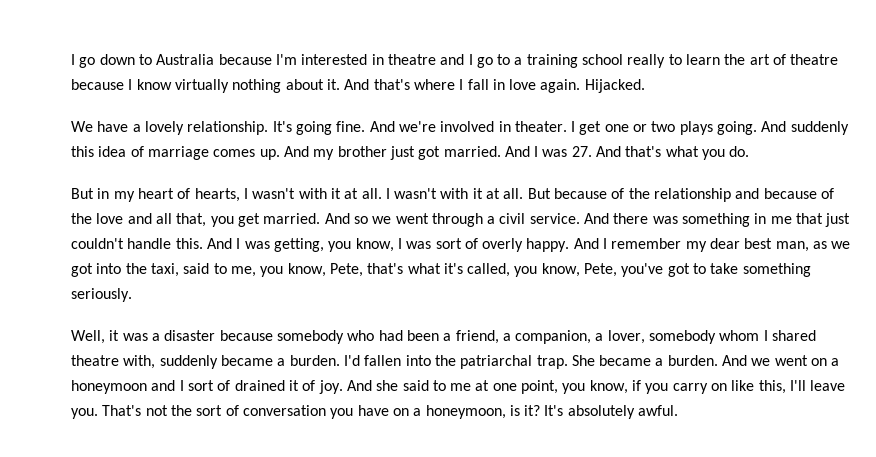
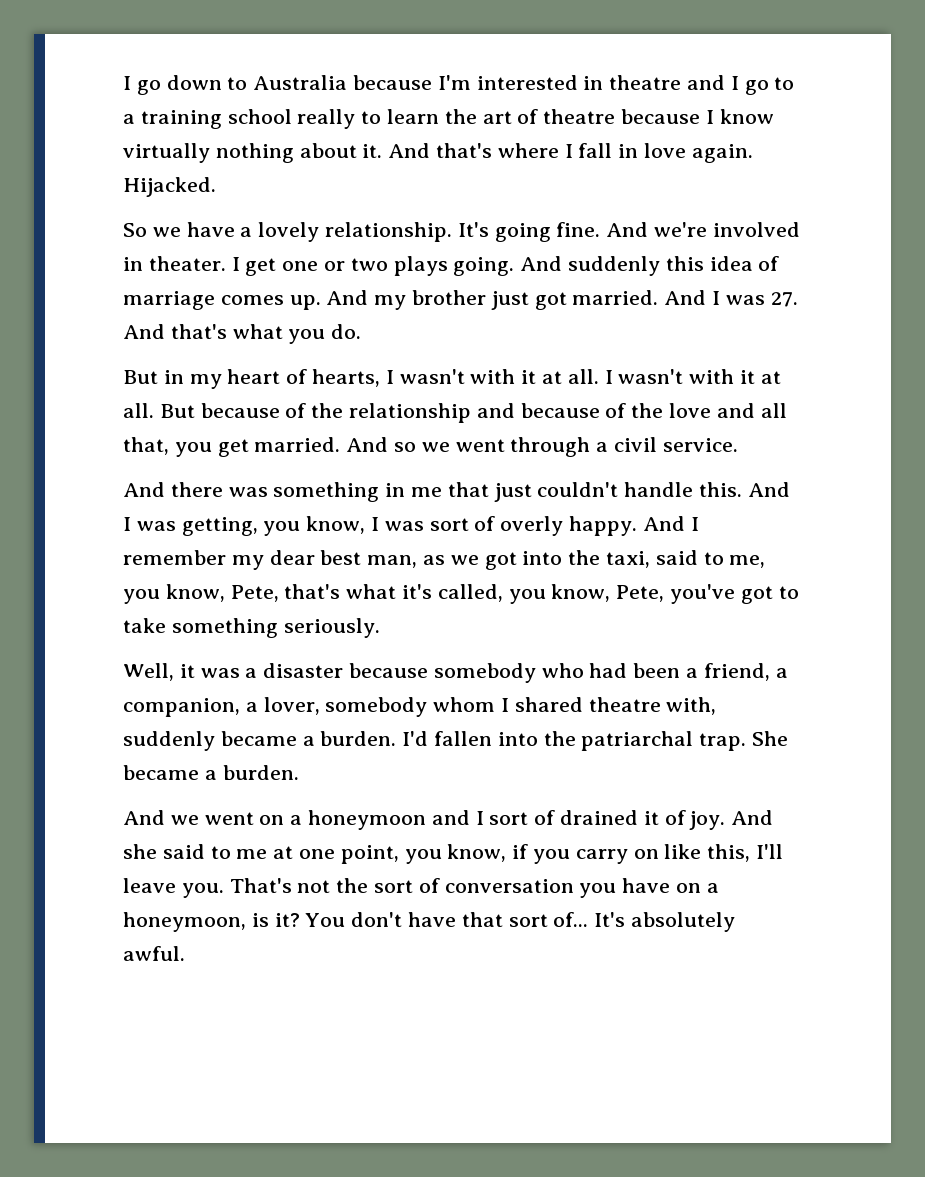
- We have a lovely relationship.
+ So we have a lovely relationship.
- And so we went through a civil service. And there was something in me that just couldn't handle this.
+ And so we went through a civil service.
+ And there was something in me that just couldn't handle this.
- She became a burden. And we went on a honeymoon and I sort of drained it of joy.
+ She became a burden.
+ And we went on a honeymoon and I sort of drained it of joy.
+ You don't have that sort of...

